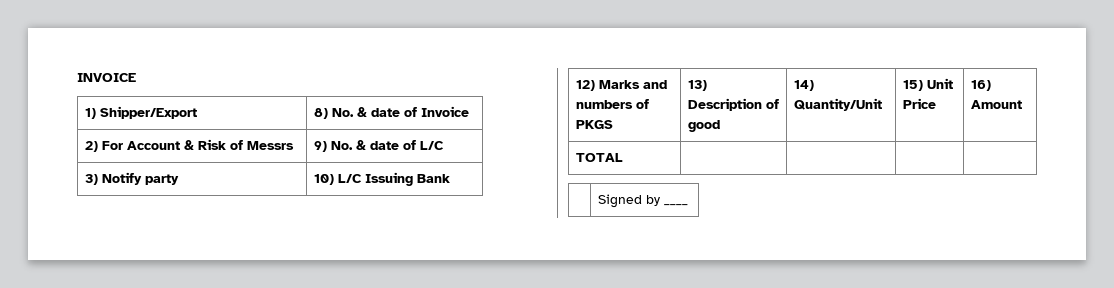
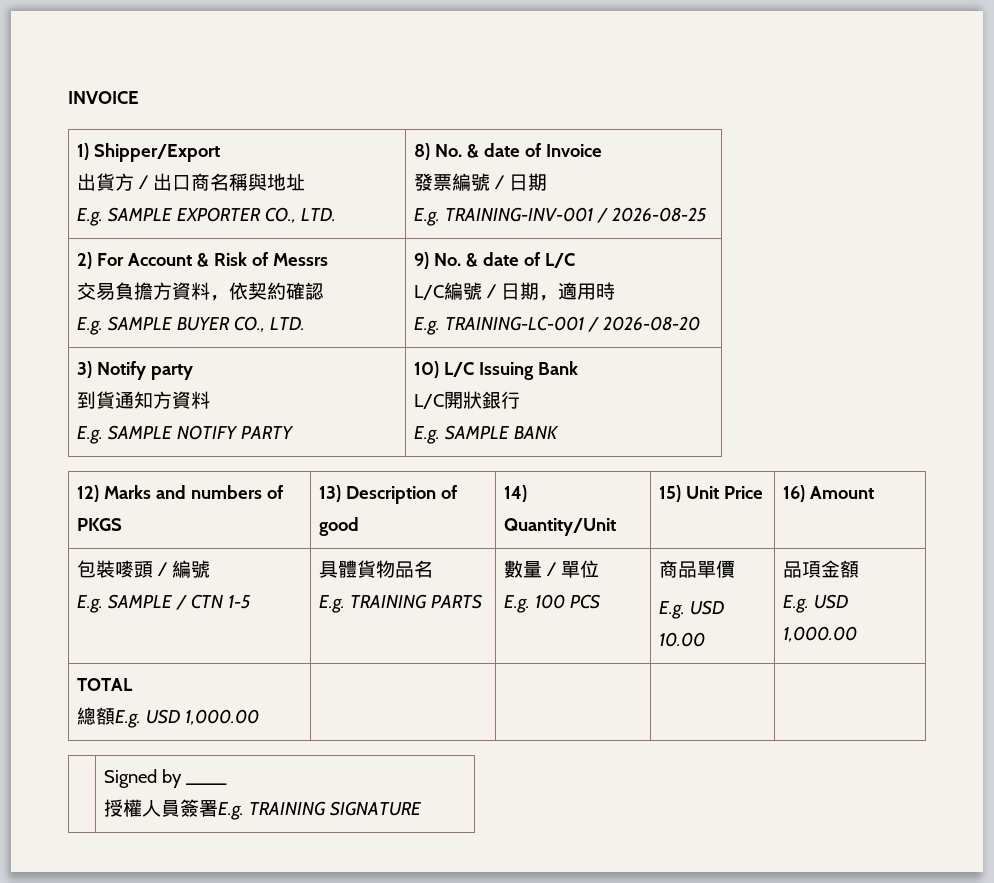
- 1) Shipper/Export | 8) No. & date of Invoice
+ 1) Shipper/Export
+ 出貨方／出口商名稱與地址
+ E.g. SAMPLE EXPORTER CO., LTD. | 8) No. & date of Invoice
+ 發票編號／日期
+ E.g. TRAINING-INV-001 / 2026-08-25
- 2) For Account & Risk of Messrs | 9) No. & date of L/C
- 3) Notify party | 10) L/C Issuing Bank
+ 2) For Account & Risk of Messrs
+ 交易負擔方資料，依契約確認
+ E.g. SAMPLE BUYER CO., LTD. | 9) No. & date of L/C
+ L/C編號／日期，適用時
+ E.g. TRAINING-LC-001 / 2026-08-20
+ 3) Notify party
+ 到貨通知方資料
+ E.g. SAMPLE NOTIFY PARTY | 10) L/C Issuing Bank
+ L/C開狀銀行
+ E.g. SAMPLE BANK
- TOTAL | | | |
+ 包裝嘜頭／編號
+ E.g. SAMPLE / CTN 1-5 | 具體貨物品名
+ E.g. TRAINING PARTS | 數量／單位
+ E.g. 100 PCS | 商品單價
+ E.g. USD 10.00 | 品項金額
+ E.g. USD 1,000.00
+ TOTAL
+ 總額E.g. USD 1,000.00 | | | |
  | Signed by ____
+ 授權人員簽署E.g. TRAINING SIGNATURE

